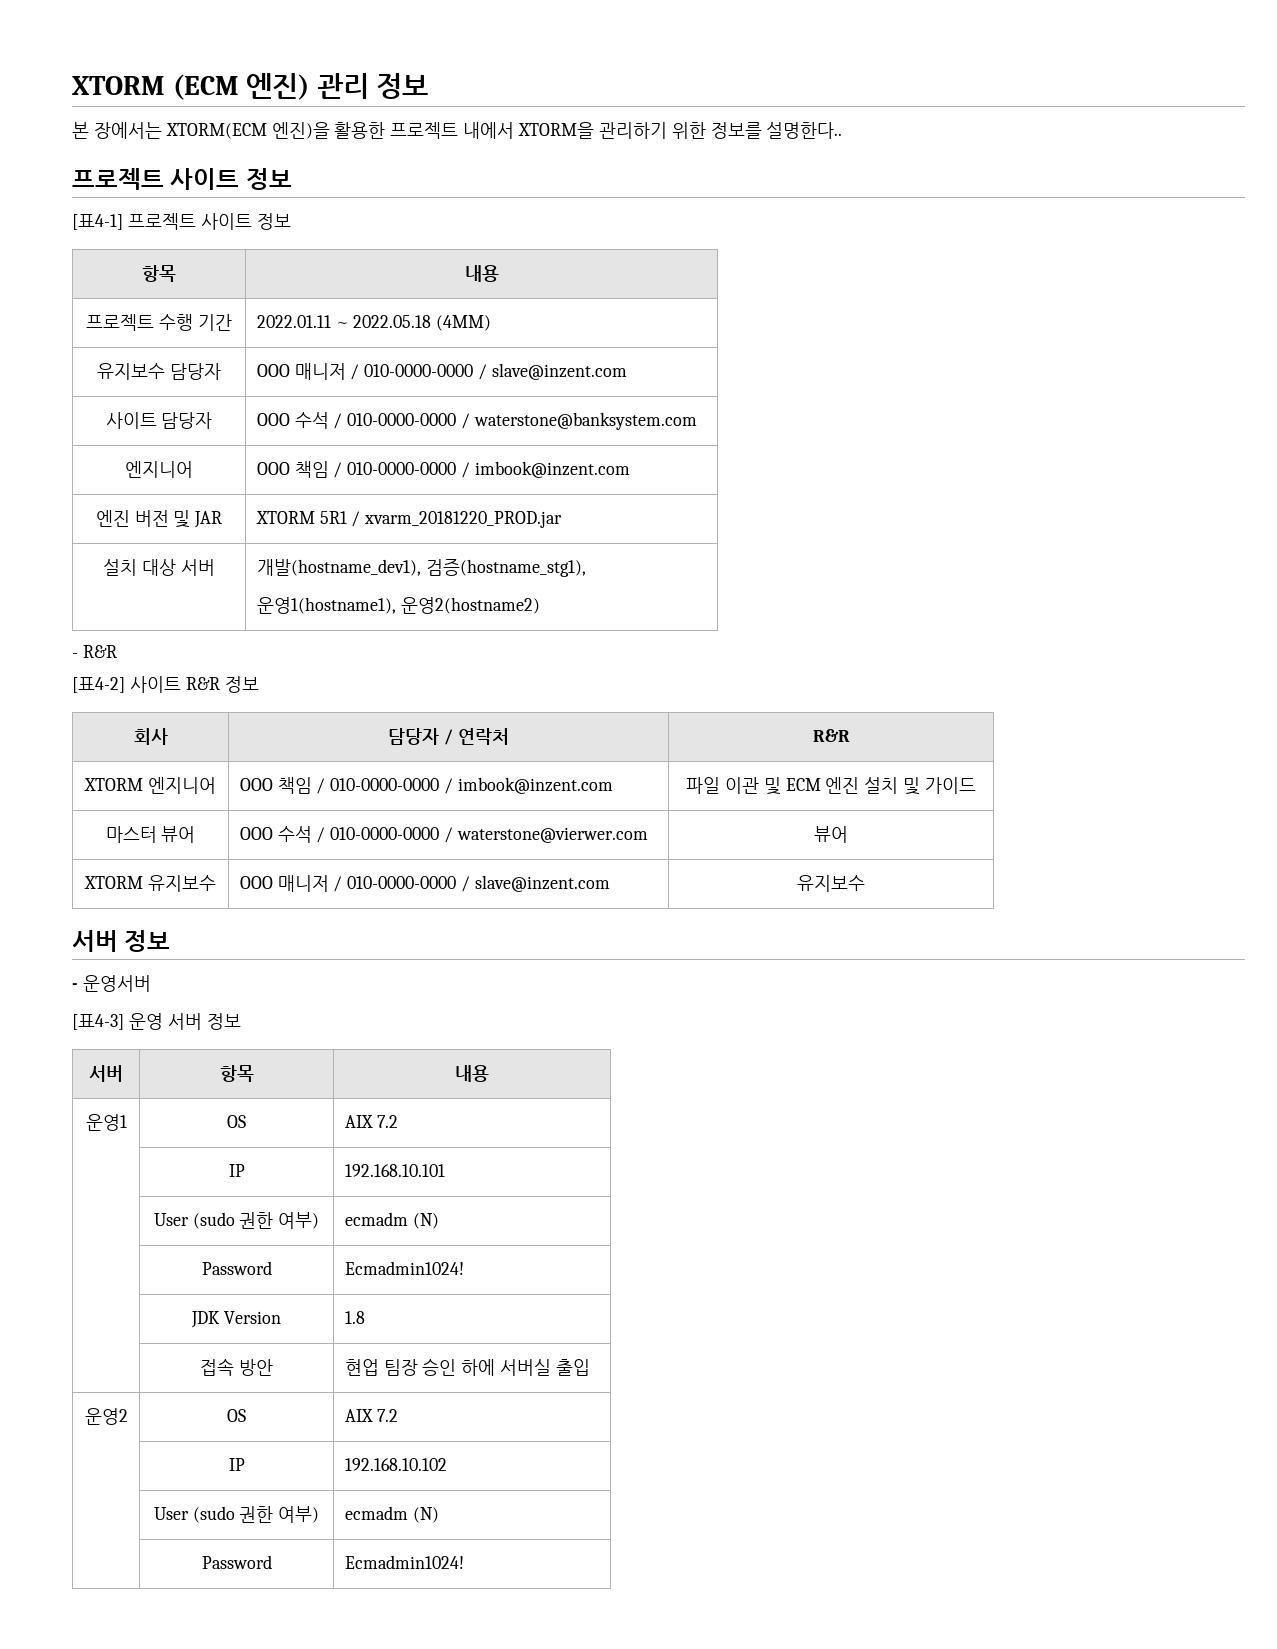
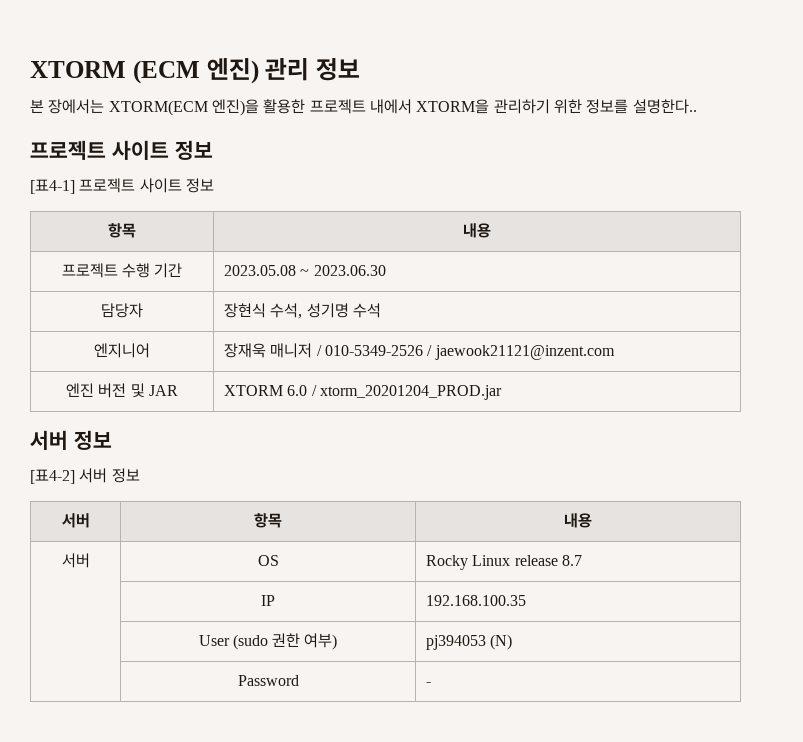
- 프로젝트 수행 기간 | 2022.01.11 ~ 2022.05.18 (4MM)
- 유지보수 담당자 | OOO 매니저 / 010-0000-0000 / slave@inzent.com
- 사이트 담당자 | OOO 수석 / 010-0000-0000 / waterstone@banksystem.com
- 엔지니어 | OOO 책임 / 010-0000-0000 / imbook@inzent.com
+ 프로젝트 수행 기간 | 2023.05.08 ~ 2023.06.30
+ 담당자 | 장현식 수석, 성기명 수석
+ 엔지니어 | 장재욱 매니저 / 010-5349-2526 / jaewook21121@inzent.com
- 엔진 버전 및 JAR | XTORM 5R1 / xvarm_20181220_PROD.jar
- 설치 대상 서버 | 개발(hostname_dev1), 검증(hostname_stg1),
- 운영1(hostname1), 운영2(hostname2)
- - R&R
- [표4-2] 사이트 R&R 정보
- 회사 | 담당자 / 연락처 | R&R
- XTORM 엔지니어 | OOO 책임 / 010-0000-0000 / imbook@inzent.com | 파일 이관 및 ECM 엔진 설치 및 가이드
- 마스터 뷰어 | OOO 수석 / 010-0000-0000 / waterstone@vierwer.com | 뷰어
- XTORM 유지보수 | OOO 매니저 / 010-0000-0000 / slave@inzent.com | 유지보수
+ 엔진 버전 및 JAR | XTORM 6.0 / xtorm_20201204_PROD.jar
  서버 정보
- - 운영서버
- [표4-3] 운영 서버 정보
+ [표4-2] 서버 정보
- 운영1 | OS | AIX 7.2
- | IP | 192.168.10.101
- | User (sudo 권한 여부) | ecmadm (N)
- | Password | Ecmadmin1024!
- | JDK Version | 1.8
- | 접속 방안 | 현업 팀장 승인 하에 서버실 출입
- 운영2 | OS | AIX 7.2
- | IP | 192.168.10.102
- | User (sudo 권한 여부) | ecmadm (N)
- | Password | Ecmadmin1024!
+ 서버 | OS | Rocky Linux release 8.7
+ | IP | 192.168.100.35
+ | User (sudo 권한 여부) | pj394053 (N)
+ | Password | -

